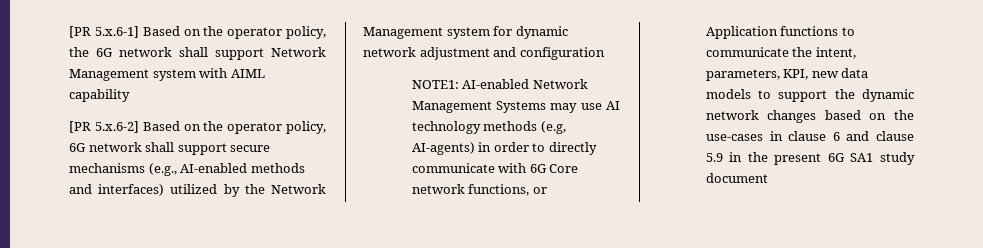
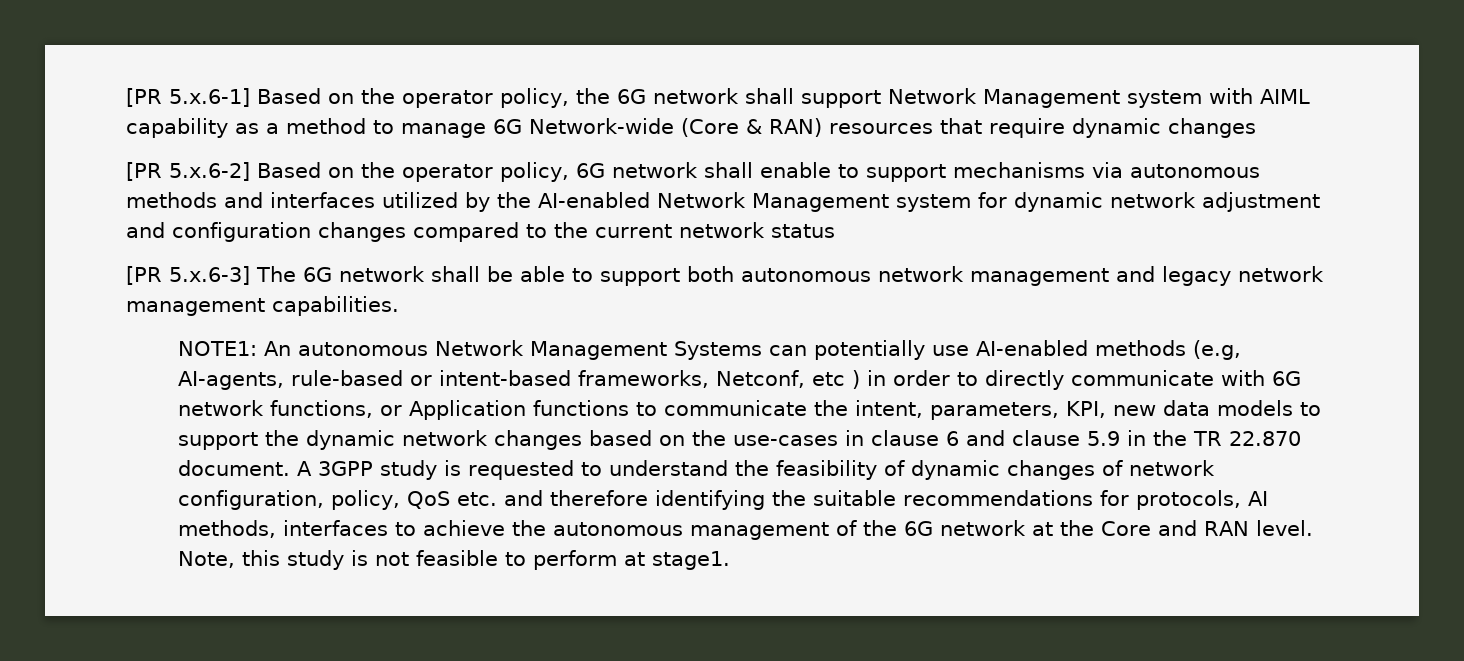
- [PR 5.x.6-1] Based on the operator policy, the 6G network shall support Network Management system with AIML capability
+ [PR 5.x.6-1] Based on the operator policy, the 6G network shall support Network Management system with AIML capability as a method to manage 6G Network-wide (Core & RAN) resources that require dynamic changes
- [PR 5.x.6-2] Based on the operator policy, 6G network shall support secure mechanisms (e.g., AI-enabled methods and interfaces) utilized by the Network Management system for dynamic network adjustment and configuration
+ [PR 5.x.6-2] Based on the operator policy, 6G network shall enable to support mechanisms via autonomous methods and interfaces utilized by the AI-enabled Network Management system for dynamic network adjustment and configuration changes compared to the current network status
+ [PR 5.x.6-3] The 6G network shall be able to support both autonomous network management and legacy network management capabilities.
- NOTE1: AI-enabled Network Management Systems may use AI technology methods (e.g, AI-agents) in order to directly communicate with 6G Core network functions, or Application functions to communicate the intent, parameters, KPI, new data models to support the dynamic network changes based on the use-cases in clause 6 and clause 5.9 in the present 6G SA1 study document
+ NOTE1: An autonomous Network Management Systems can potentially use AI-enabled methods (e.g, AI-agents, rule-based or intent-based frameworks, Netconf, etc ) in order to directly communicate with 6G network functions, or Application functions to communicate the intent, parameters, KPI, new data models to support the dynamic network changes based on the use-cases in clause 6 and clause 5.9 in the TR 22.870 document. A 3GPP study is requested to understand the feasibility of dynamic changes of network configuration, policy, QoS etc. and therefore identifying the suitable recommendations for protocols, AI methods, interfaces to achieve the autonomous management of the 6G network at the Core and RAN level. Note, this study is not feasible to perform at stage1.

